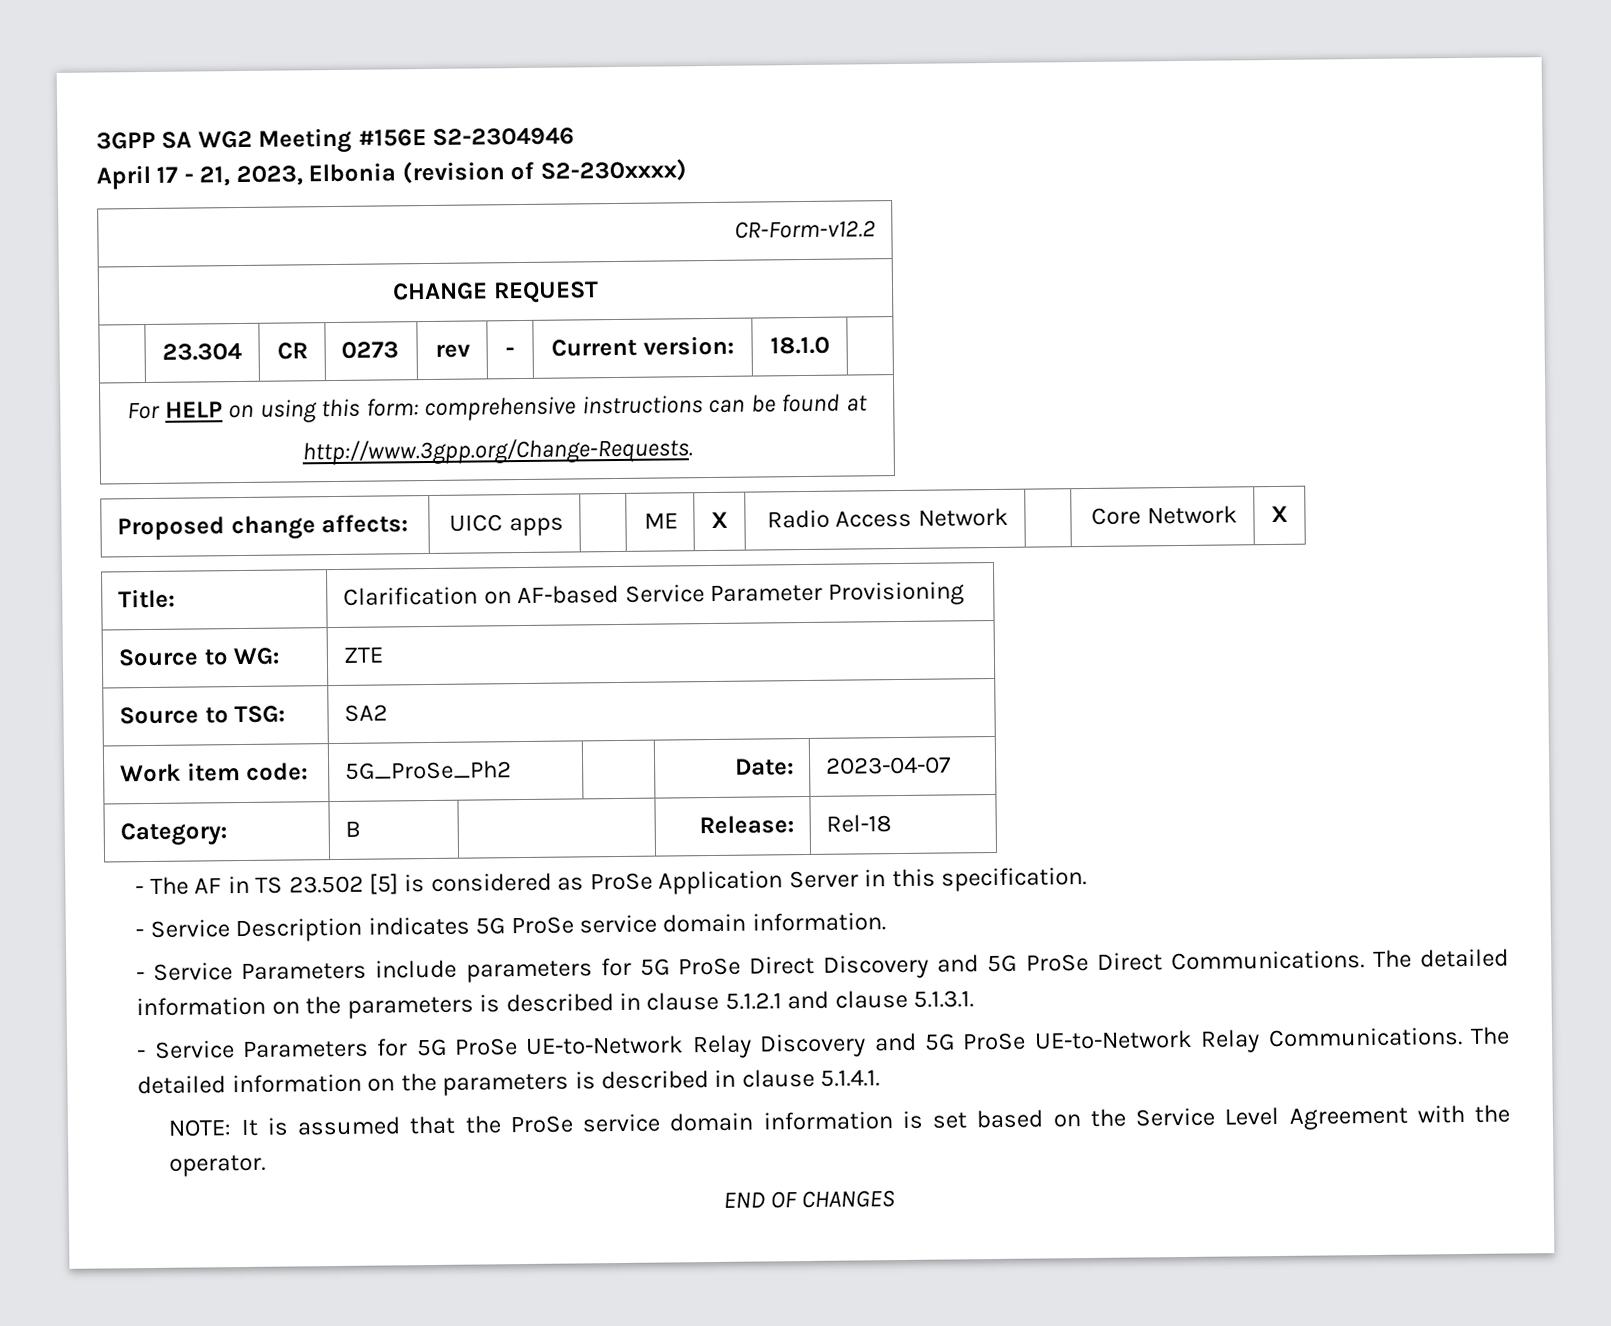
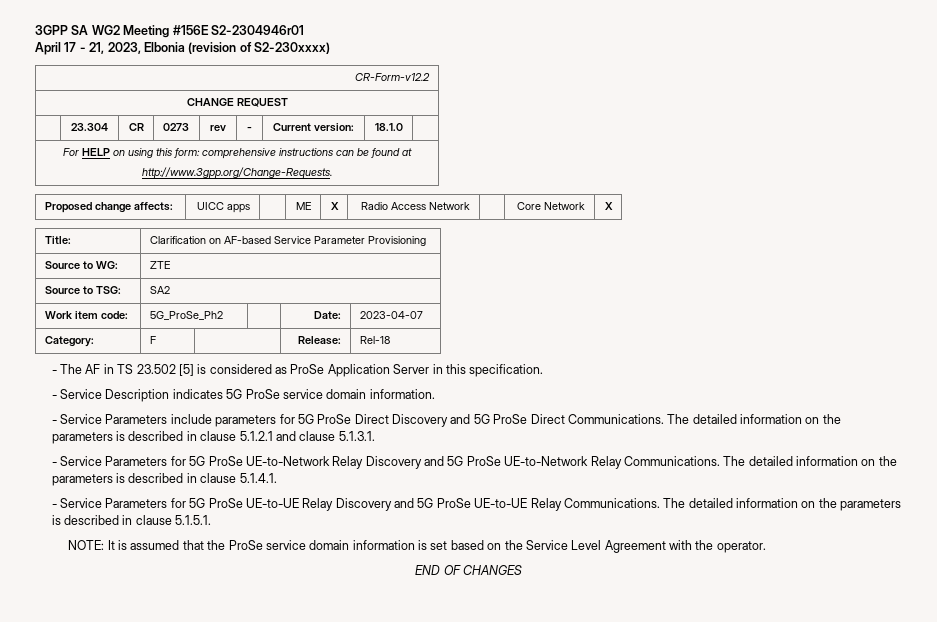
- 3GPP SA WG2 Meeting #156E S2-2304946
+ 3GPP SA WG2 Meeting #156E S2-2304946r01
- Category: | B | | Release: | Rel-18
+ Category: | F | | Release: | Rel-18
+ - Service Parameters for 5G ProSe UE-to-UE Relay Discovery and 5G ProSe UE-to-UE Relay Communications. The detailed information on the parameters is described in clause 5.1.5.1.

